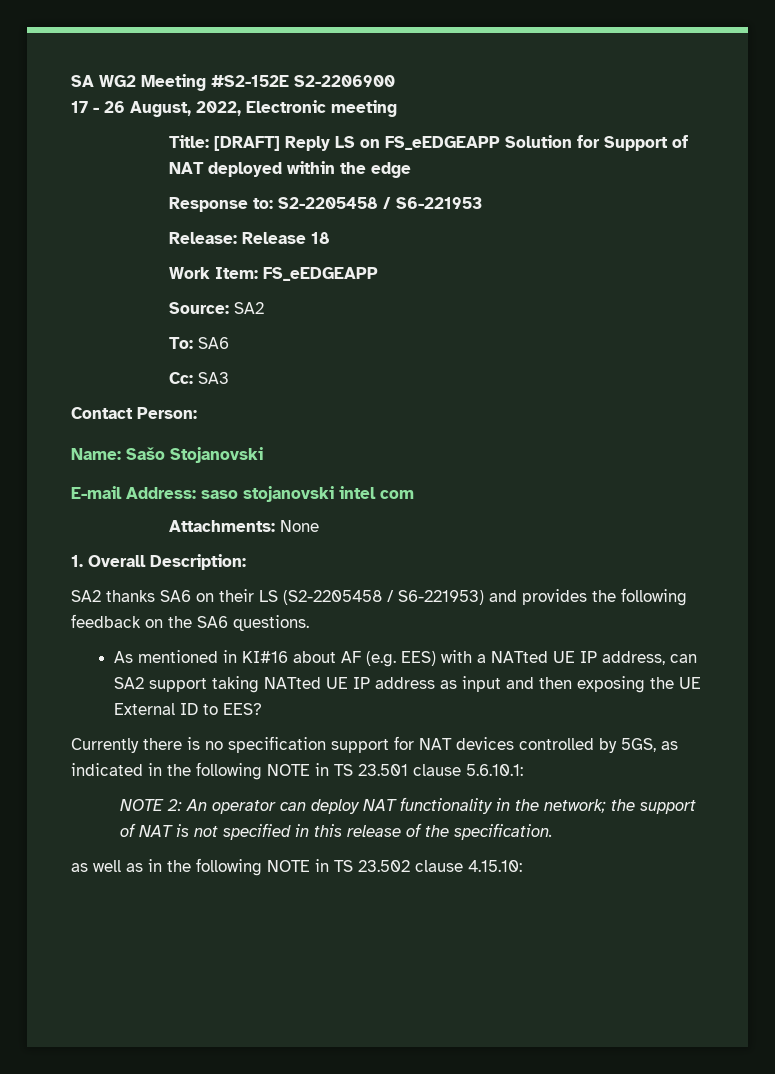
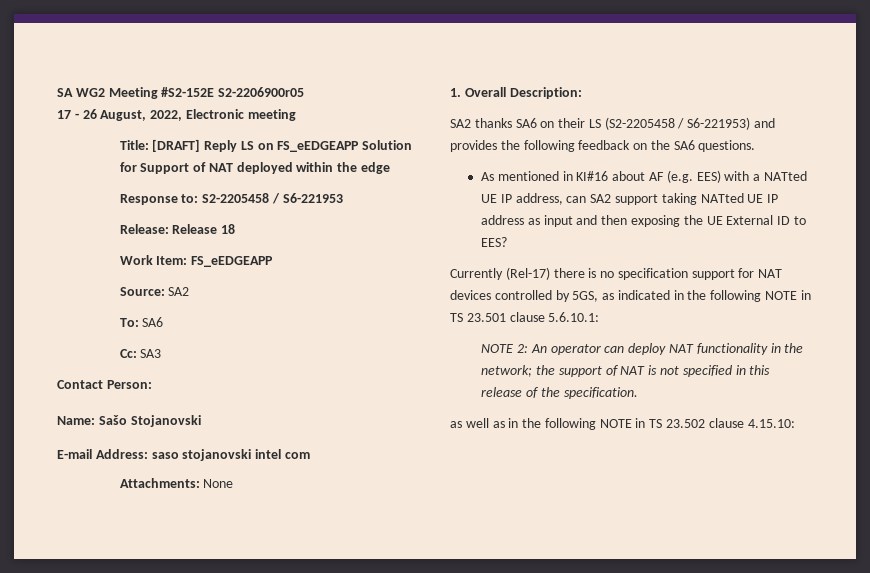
- SA WG2 Meeting #S2-152E S2-2206900
+ SA WG2 Meeting #S2-152E S2-2206900r05
- Currently there is no specification support for NAT devices controlled by 5GS, as indicated in the following NOTE in TS 23.501 clause 5.6.10.1:
+ Currently (Rel-17) there is no specification support for NAT devices controlled by 5GS, as indicated in the following NOTE in TS 23.501 clause 5.6.10.1:

